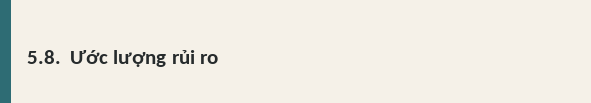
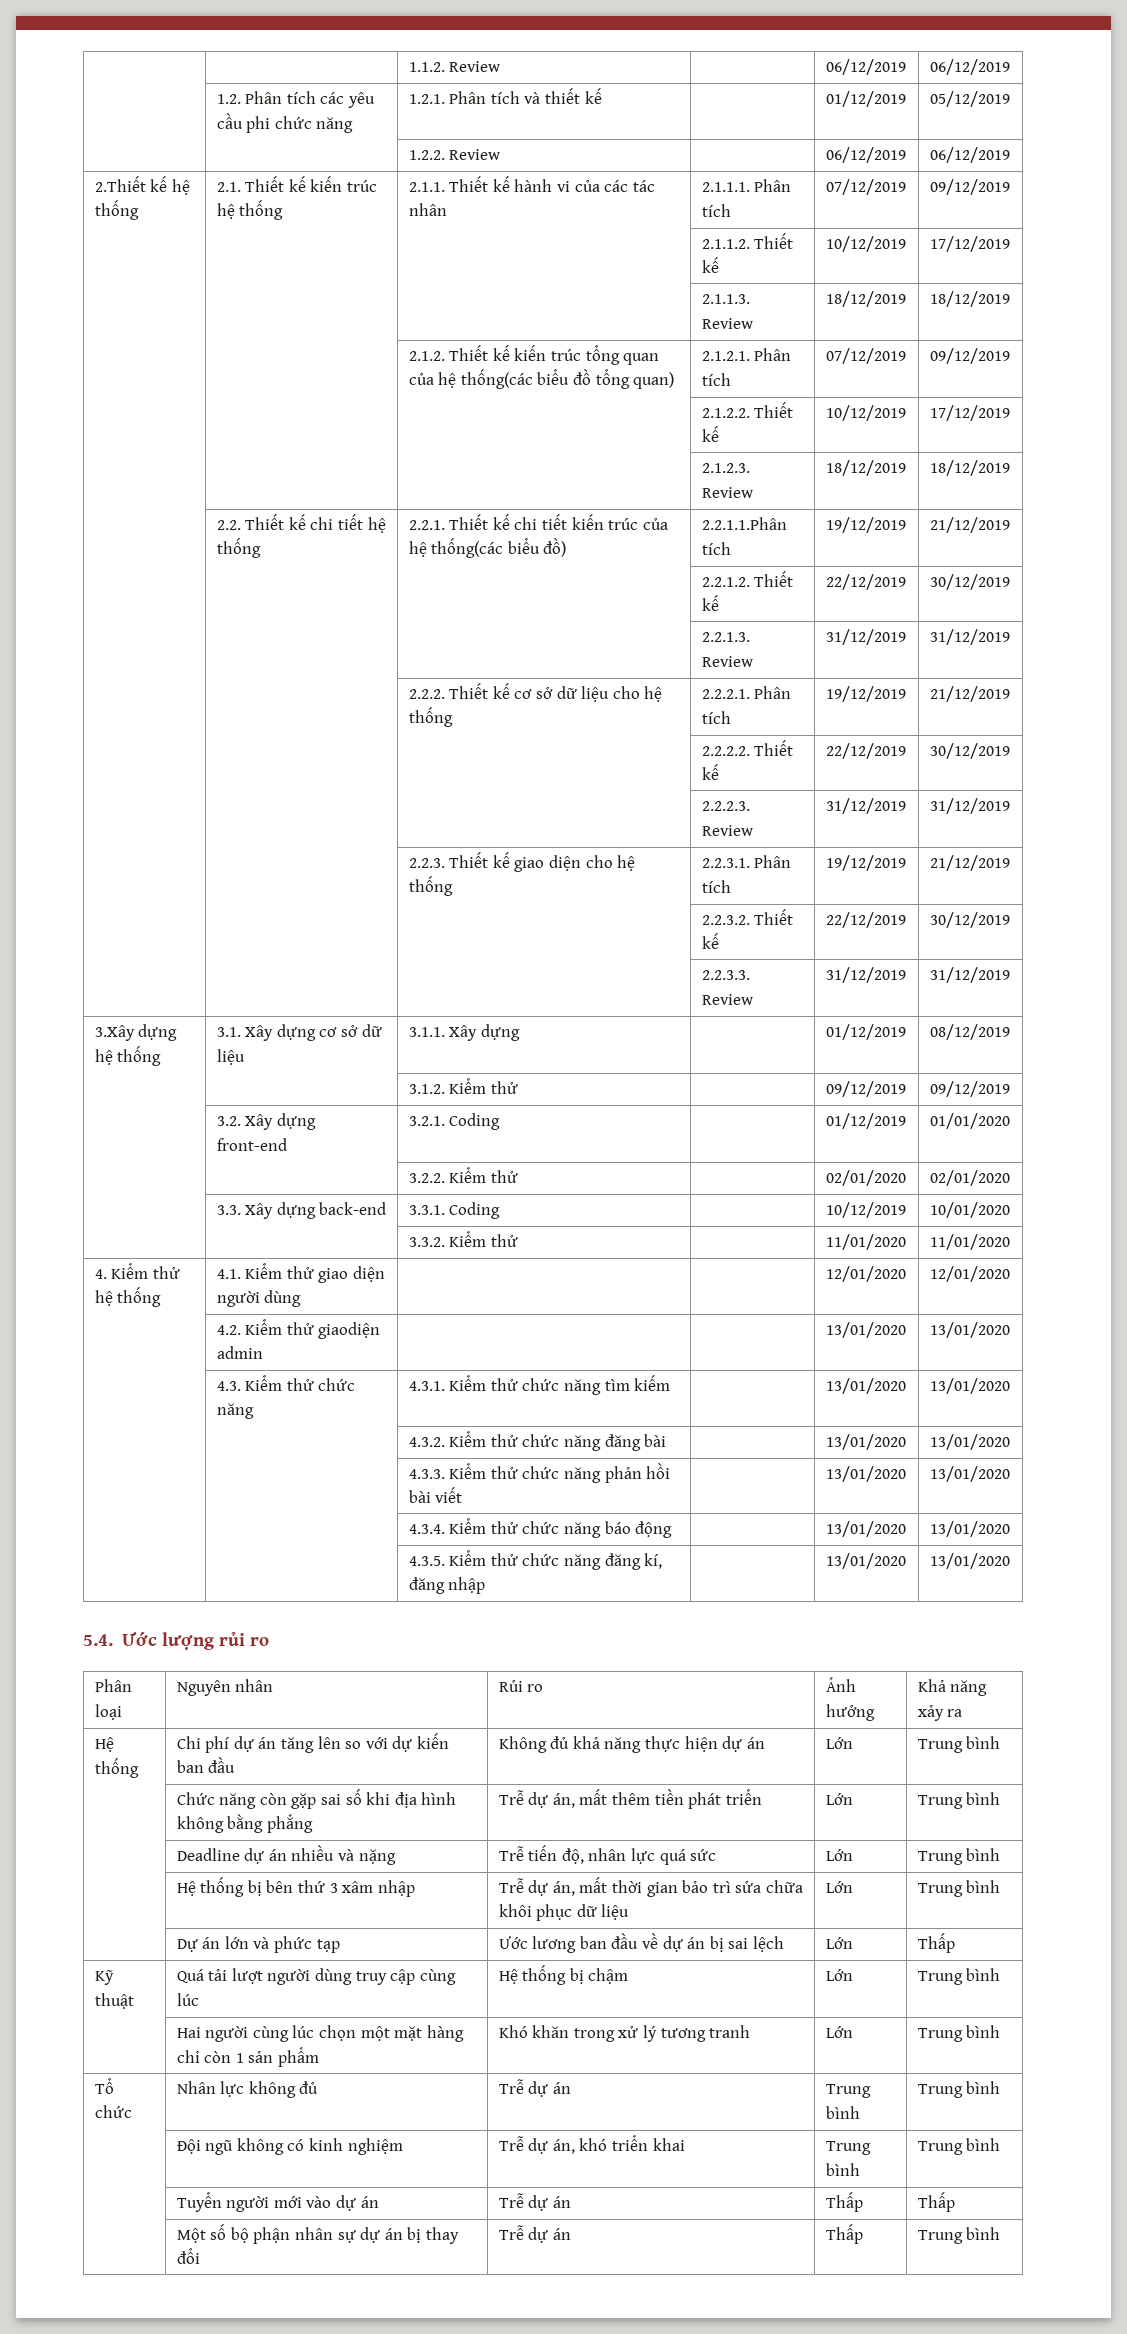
- 5.8. Ước lượng rủi ro
+ | | 1.1.2. Review | | 06/12/2019 | 06/12/2019
+ | 1.2. Phân tích các yêu cầu phi chức năng | 1.2.1. Phân tích và thiết kế | | 01/12/2019 | 05/12/2019
+ | | 1.2.2. Review | | 06/12/2019 | 06/12/2019
+ 2.Thiết kế hệ thống | 2.1. Thiết kế kiến trúc hệ thống | 2.1.1. Thiết kế hành vi của các tác nhân | 2.1.1.1. Phân tích | 07/12/2019 | 09/12/2019
+ | | | 2.1.1.2. Thiết kế | 10/12/2019 | 17/12/2019
+ | | | 2.1.1.3. Review | 18/12/2019 | 18/12/2019
+ | | 2.1.2. Thiết kế kiến trúc tổng quan của hệ thống(các biểu đồ tổng quan) | 2.1.2.1. Phân tích | 07/12/2019 | 09/12/2019
+ | | | 2.1.2.2. Thiết kế | 10/12/2019 | 17/12/2019
+ | | | 2.1.2.3. Review | 18/12/2019 | 18/12/2019
+ | 2.2. Thiết kế chi tiết hệ thống | 2.2.1. Thiết kế chi tiết kiến trúc của hệ thống(các biểu đồ) | 2.2.1.1.Phân tích | 19/12/2019 | 21/12/2019
+ | | | 2.2.1.2. Thiết kế | 22/12/2019 | 30/12/2019
+ | | | 2.2.1.3. Review | 31/12/2019 | 31/12/2019
+ | | 2.2.2. Thiết kế cơ sở dữ liệu cho hệ thống | 2.2.2.1. Phân tích | 19/12/2019 | 21/12/2019
+ | | | 2.2.2.2. Thiết kế | 22/12/2019 | 30/12/2019
+ | | | 2.2.2.3. Review | 31/12/2019 | 31/12/2019
+ | | 2.2.3. Thiết kế giao diện cho hệ thống | 2.2.3.1. Phân tích | 19/12/2019 | 21/12/2019
+ | | | 2.2.3.2. Thiết kế | 22/12/2019 | 30/12/2019
+ | | | 2.2.3.3. Review | 31/12/2019 | 31/12/2019
+ 3.Xây dựng hệ thống | 3.1. Xây dựng cơ sở dữ liệu | 3.1.1. Xây dựng | | 01/12/2019 | 08/12/2019
+ | | 3.1.2. Kiểm thử | | 09/12/2019 | 09/12/2019
+ | 3.2. Xây dựng front-end | 3.2.1. Coding | | 01/12/2019 | 01/01/2020
+ | | 3.2.2. Kiểm thử | | 02/01/2020 | 02/01/2020
+ | 3.3. Xây dựng back-end | 3.3.1. Coding | | 10/12/2019 | 10/01/2020
+ | | 3.3.2. Kiểm thử | | 11/01/2020 | 11/01/2020
+ 4. Kiểm thử hệ thống | 4.1. Kiểm thử giao diện người dùng | | | 12/01/2020 | 12/01/2020
+ | 4.2. Kiểm thử giaodiện admin | | | 13/01/2020 | 13/01/2020
+ | 4.3. Kiểm thử chức năng | 4.3.1. Kiểm thử chức năng tìm kiếm | | 13/01/2020 | 13/01/2020
+ | | 4.3.2. Kiểm thử chức năng đăng bài | | 13/01/2020 | 13/01/2020
+ | | 4.3.3. Kiểm thử chức năng phản hồi bài viết | | 13/01/2020 | 13/01/2020
+ | | 4.3.4. Kiểm thử chức năng báo động | | 13/01/2020 | 13/01/2020
+ | | 4.3.5. Kiểm thử chức năng đăng kí, đăng nhập | | 13/01/2020 | 13/01/2020
+ 5.4. Ước lượng rủi ro
+ Phân loại | Nguyên nhân | Rủi ro | Ảnh hưởng | Khả năng xảy ra
+ Hệ thống | Chi phí dự án tăng lên so với dự kiến ban đầu | Không đủ khả năng thực hiện dự án | Lớn | Trung bình
+ | Chức năng còn gặp sai số khi địa hình không bằng phẳng | Trễ dự án, mất thêm tiền phát triển | Lớn | Trung bình
+ | Deadline dự án nhiều và nặng | Trễ tiến độ, nhân lực quá sức | Lớn | Trung bình
+ | Hệ thống bị bên thứ 3 xâm nhập | Trễ dự án, mất thời gian bảo trì sửa chữa khôi phục dữ liệu | Lớn | Trung bình
+ | Dự án lớn và phức tạp | Ước lương ban đầu về dự án bị sai lệch | Lớn | Thấp
+ Kỹ thuật | Quá tải lượt người dùng truy cập cùng lúc | Hệ thống bị chậm | Lớn | Trung bình
+ | Hai người cùng lúc chọn một mặt hàng chỉ còn 1 sản phẩm | Khó khăn trong xử lý tương tranh | Lớn | Trung bình
+ Tổ chức | Nhân lực không đủ | Trễ dự án | Trung bình | Trung bình
+ | Đội ngũ không có kinh nghiệm | Trễ dự án, khó triển khai | Trung bình | Trung bình
+ | Tuyển người mới vào dự án | Trễ dự án | Thấp | Thấp
+ | Một số bộ phận nhân sự dự án bị thay đổi | Trễ dự án | Thấp | Trung bình

